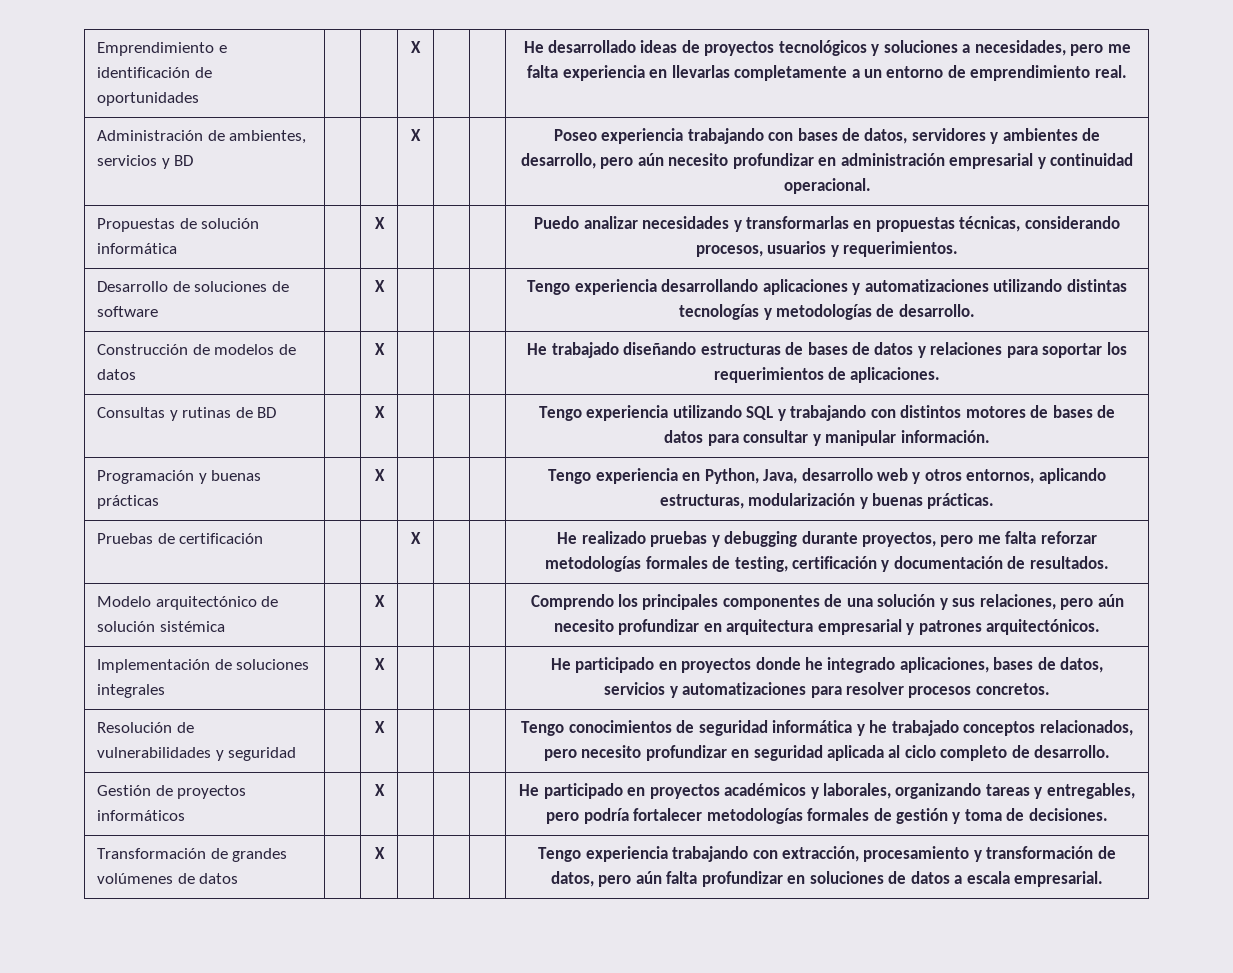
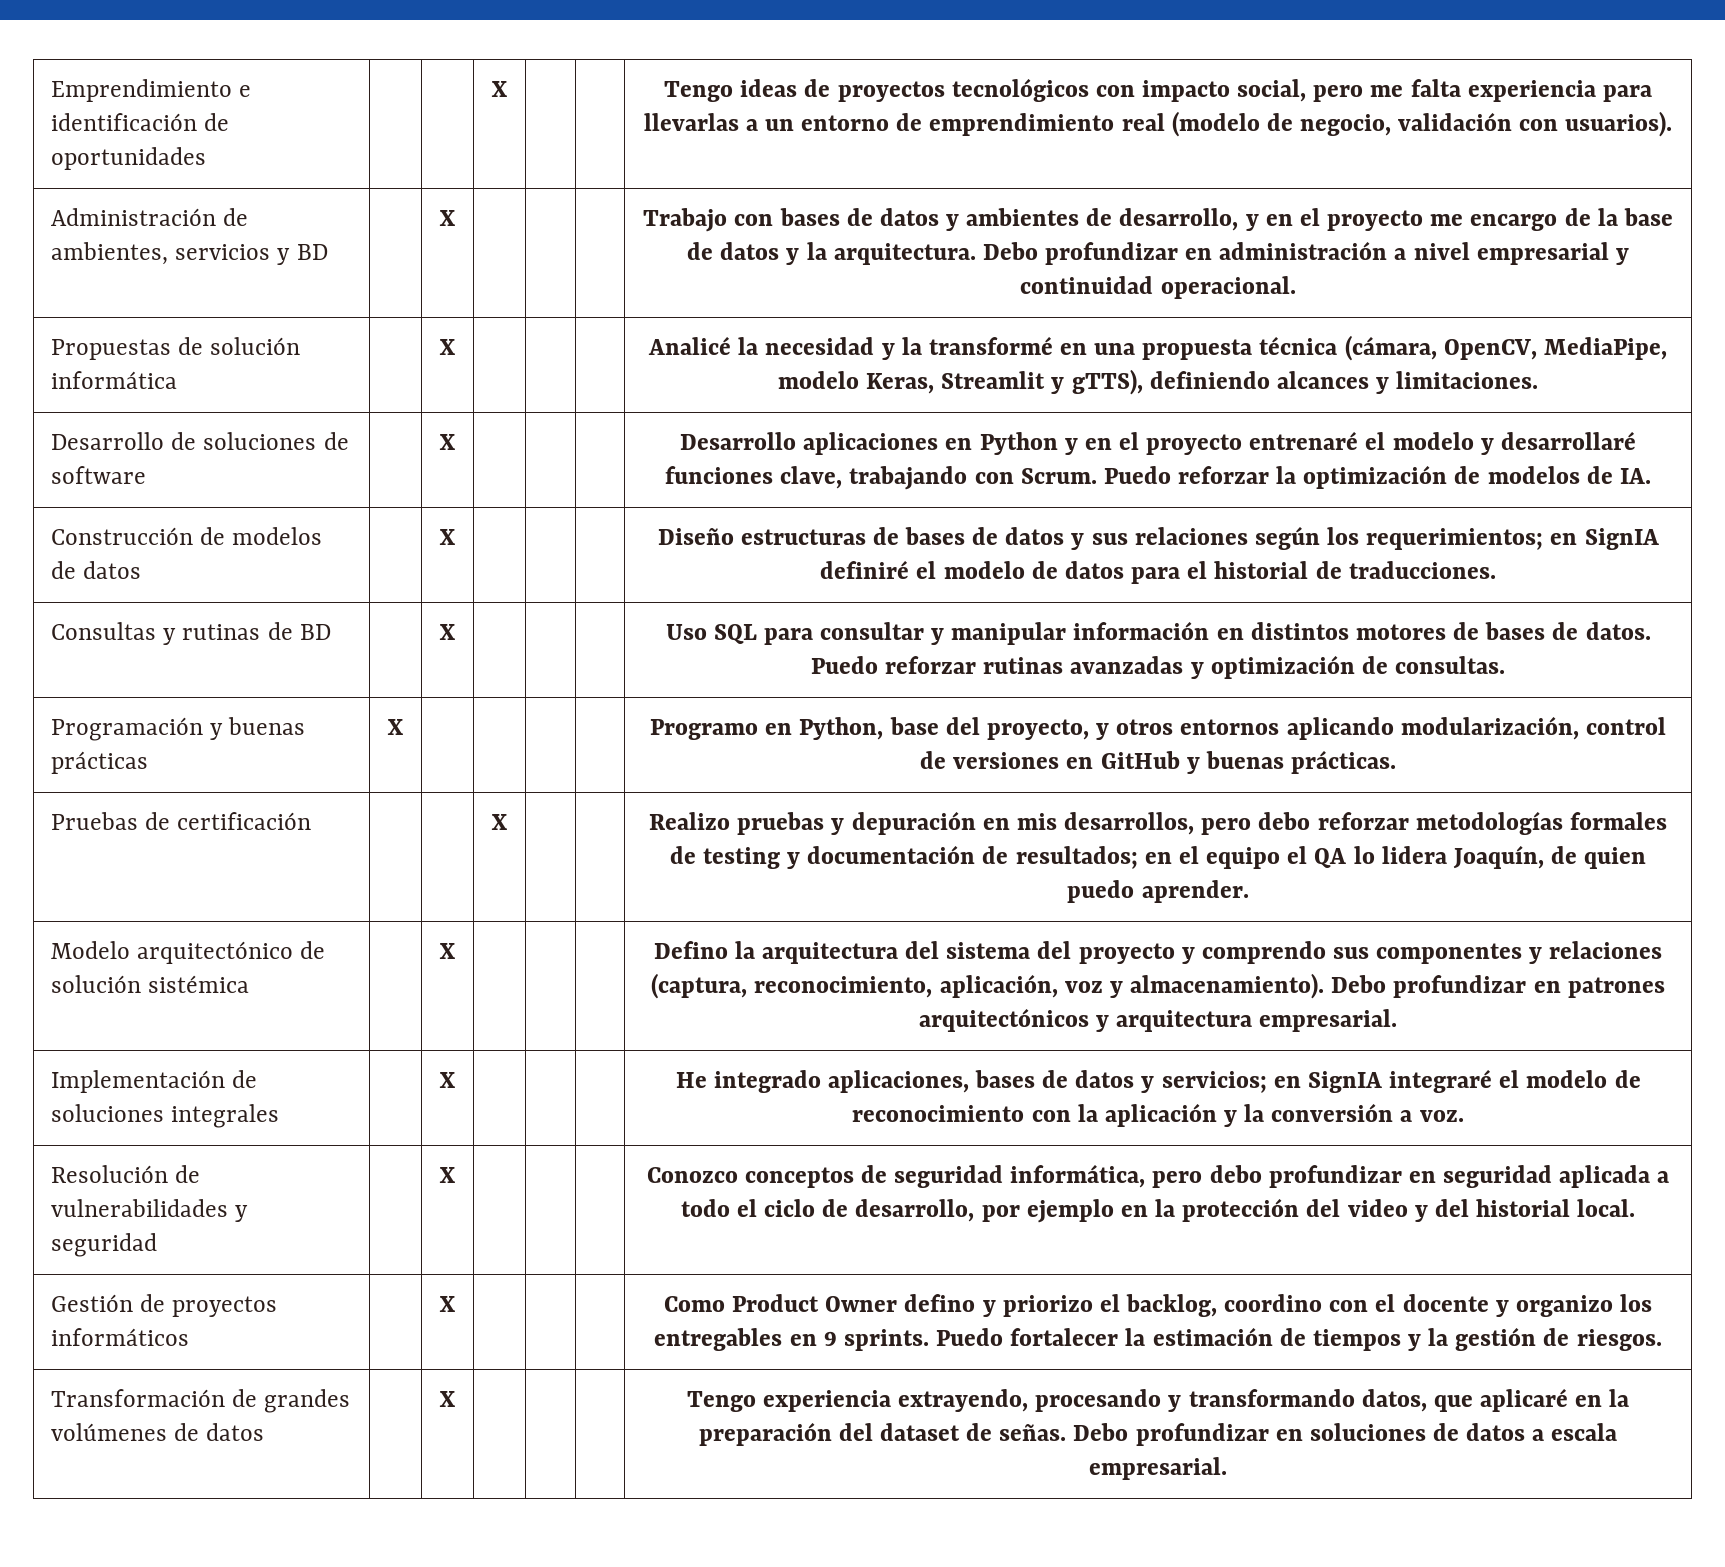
- Emprendimiento e identificación de oportunidades | | | X | | | He desarrollado ideas de proyectos tecnológicos y soluciones a necesidades, pero me falta experiencia en llevarlas completamente a un entorno de emprendimiento real.
+ Emprendimiento e identificación de oportunidades | | | X | | | Tengo ideas de proyectos tecnológicos con impacto social, pero me falta experiencia para llevarlas a un entorno de emprendimiento real (modelo de negocio, validación con usuarios).
- Administración de ambientes, servicios y BD | | | X | | | Poseo experiencia trabajando con bases de datos, servidores y ambientes de desarrollo, pero aún necesito profundizar en administración empresarial y continuidad operacional.
+ Administración de ambientes, servicios y BD | | X | | | | Trabajo con bases de datos y ambientes de desarrollo, y en el proyecto me encargo de la base de datos y la arquitectura. Debo profundizar en administración a nivel empresarial y continuidad operacional.
- Propuestas de solución informática | | X | | | | Puedo analizar necesidades y transformarlas en propuestas técnicas, considerando procesos, usuarios y requerimientos.
+ Propuestas de solución informática | | X | | | | Analicé la necesidad y la transformé en una propuesta técnica (cámara, OpenCV, MediaPipe, modelo Keras, Streamlit y gTTS), definiendo alcances y limitaciones.
- Desarrollo de soluciones de software | | X | | | | Tengo experiencia desarrollando aplicaciones y automatizaciones utilizando distintas tecnologías y metodologías de desarrollo.
+ Desarrollo de soluciones de software | | X | | | | Desarrollo aplicaciones en Python y en el proyecto entrenaré el modelo y desarrollaré funciones clave, trabajando con Scrum. Puedo reforzar la optimización de modelos de IA.
- Construcción de modelos de datos | | X | | | | He trabajado diseñando estructuras de bases de datos y relaciones para soportar los requerimientos de aplicaciones.
+ Construcción de modelos de datos | | X | | | | Diseño estructuras de bases de datos y sus relaciones según los requerimientos; en SignIA definiré el modelo de datos para el historial de traducciones.
- Consultas y rutinas de BD | | X | | | | Tengo experiencia utilizando SQL y trabajando con distintos motores de bases de datos para consultar y manipular información.
+ Consultas y rutinas de BD | | X | | | | Uso SQL para consultar y manipular información en distintos motores de bases de datos. Puedo reforzar rutinas avanzadas y optimización de consultas.
- Programación y buenas prácticas | | X | | | | Tengo experiencia en Python, Java, desarrollo web y otros entornos, aplicando estructuras, modularización y buenas prácticas.
+ Programación y buenas prácticas | X | | | | | Programo en Python, base del proyecto, y otros entornos aplicando modularización, control de versiones en GitHub y buenas prácticas.
- Pruebas de certificación | | | X | | | He realizado pruebas y debugging durante proyectos, pero me falta reforzar metodologías formales de testing, certificación y documentación de resultados.
+ Pruebas de certificación | | | X | | | Realizo pruebas y depuración en mis desarrollos, pero debo reforzar metodologías formales de testing y documentación de resultados; en el equipo el QA lo lidera Joaquín, de quien puedo aprender.
- Modelo arquitectónico de solución sistémica | | X | | | | Comprendo los principales componentes de una solución y sus relaciones, pero aún necesito profundizar en arquitectura empresarial y patrones arquitectónicos.
+ Modelo arquitectónico de solución sistémica | | X | | | | Defino la arquitectura del sistema del proyecto y comprendo sus componentes y relaciones (captura, reconocimiento, aplicación, voz y almacenamiento). Debo profundizar en patrones arquitectónicos y arquitectura empresarial.
- Implementación de soluciones integrales | | X | | | | He participado en proyectos donde he integrado aplicaciones, bases de datos, servicios y automatizaciones para resolver procesos concretos.
+ Implementación de soluciones integrales | | X | | | | He integrado aplicaciones, bases de datos y servicios; en SignIA integraré el modelo de reconocimiento con la aplicación y la conversión a voz.
- Resolución de vulnerabilidades y seguridad | | X | | | | Tengo conocimientos de seguridad informática y he trabajado conceptos relacionados, pero necesito profundizar en seguridad aplicada al ciclo completo de desarrollo.
+ Resolución de vulnerabilidades y seguridad | | X | | | | Conozco conceptos de seguridad informática, pero debo profundizar en seguridad aplicada a todo el ciclo de desarrollo, por ejemplo en la protección del video y del historial local.
- Gestión de proyectos informáticos | | X | | | | He participado en proyectos académicos y laborales, organizando tareas y entregables, pero podría fortalecer metodologías formales de gestión y toma de decisiones.
+ Gestión de proyectos informáticos | | X | | | | Como Product Owner defino y priorizo el backlog, coordino con el docente y organizo los entregables en 9 sprints. Puedo fortalecer la estimación de tiempos y la gestión de riesgos.
- Transformación de grandes volúmenes de datos | | X | | | | Tengo experiencia trabajando con extracción, procesamiento y transformación de datos, pero aún falta profundizar en soluciones de datos a escala empresarial.
+ Transformación de grandes volúmenes de datos | | X | | | | Tengo experiencia extrayendo, procesando y transformando datos, que aplicaré en la preparación del dataset de señas. Debo profundizar en soluciones de datos a escala empresarial.

